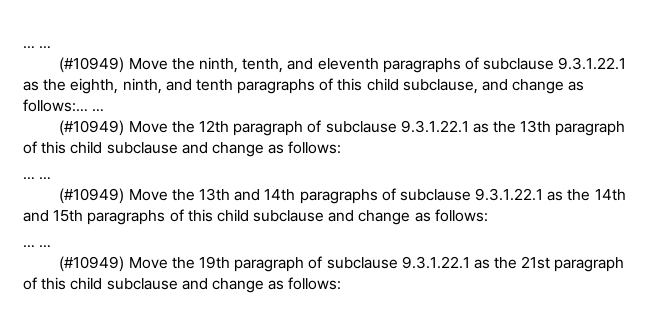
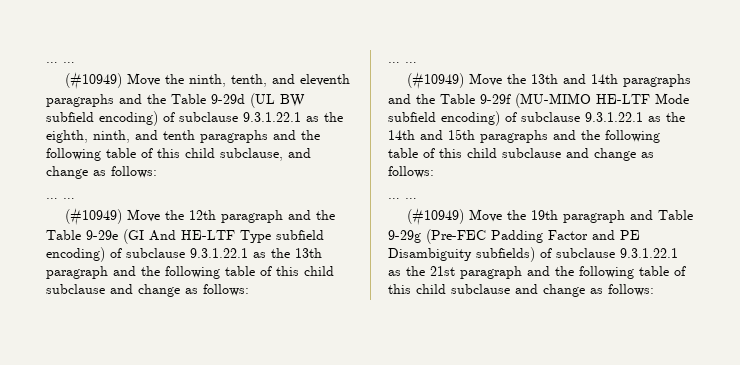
- (#10949) Move the ninth, tenth, and eleventh paragraphs of subclause 9.3.1.22.1 as the eighth, ninth, and tenth paragraphs of this child subclause, and change as follows:…
+ (#10949) Move the ninth, tenth, and eleventh paragraphs and the Table 9-29d (UL BW subfield encoding) of subclause 9.3.1.22.1 as the eighth, ninth, and tenth paragraphs and the following table of this child subclause, and change as follows:
+ …
- (#10949) Move the 12th paragraph of subclause 9.3.1.22.1 as the 13th paragraph of this child subclause and change as follows:
+ (#10949) Move the 12th paragraph and the Table 9-29e (GI And HE-LTF Type subfield encoding) of subclause 9.3.1.22.1 as the 13th paragraph and the following table of this child subclause and change as follows:
- (#10949) Move the 13th and 14th paragraphs of subclause 9.3.1.22.1 as the 14th and 15th paragraphs of this child subclause and change as follows:
+ (#10949) Move the 13th and 14th paragraphs and the Table 9-29f (MU-MIMO HE-LTF Mode subfield encoding) of subclause 9.3.1.22.1 as the 14th and 15th paragraphs and the following table of this child subclause and change as follows:
- (#10949) Move the 19th paragraph of subclause 9.3.1.22.1 as the 21st paragraph of this child subclause and change as follows:
+ (#10949) Move the 19th paragraph and Table 9-29g (Pre-FEC Padding Factor and PE Disambiguity subfields) of subclause 9.3.1.22.1 as the 21st paragraph and the following table of this child subclause and change as follows:

